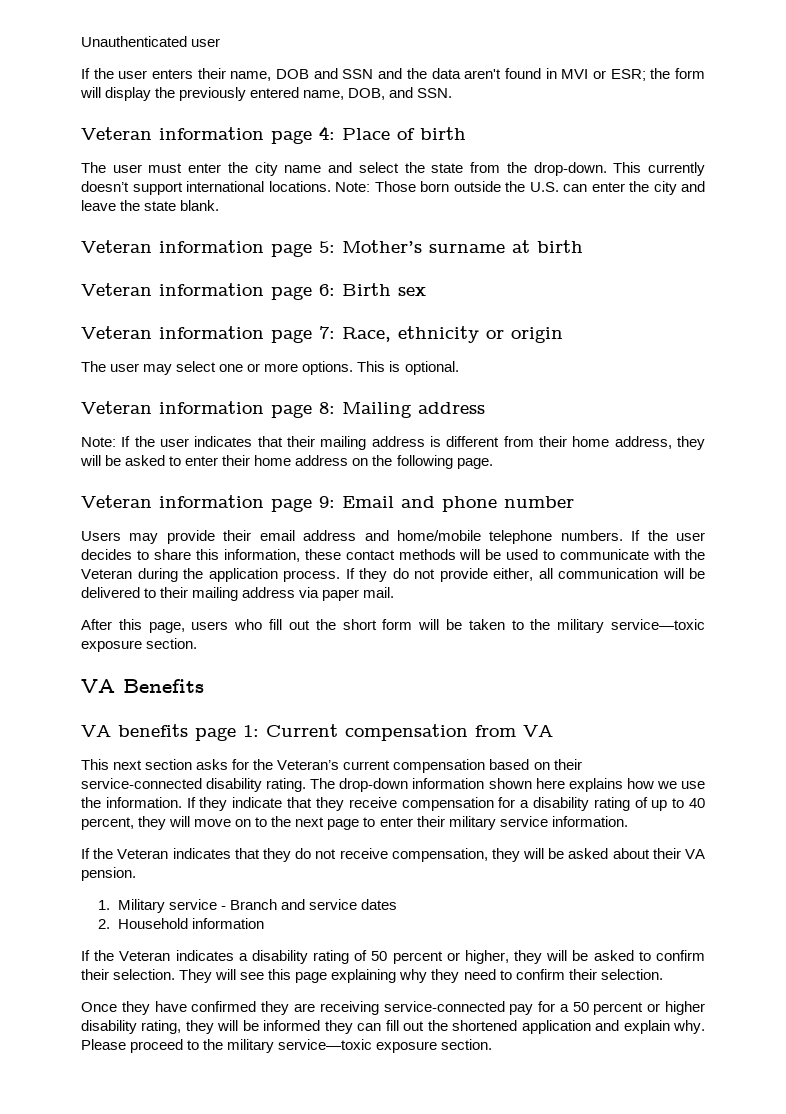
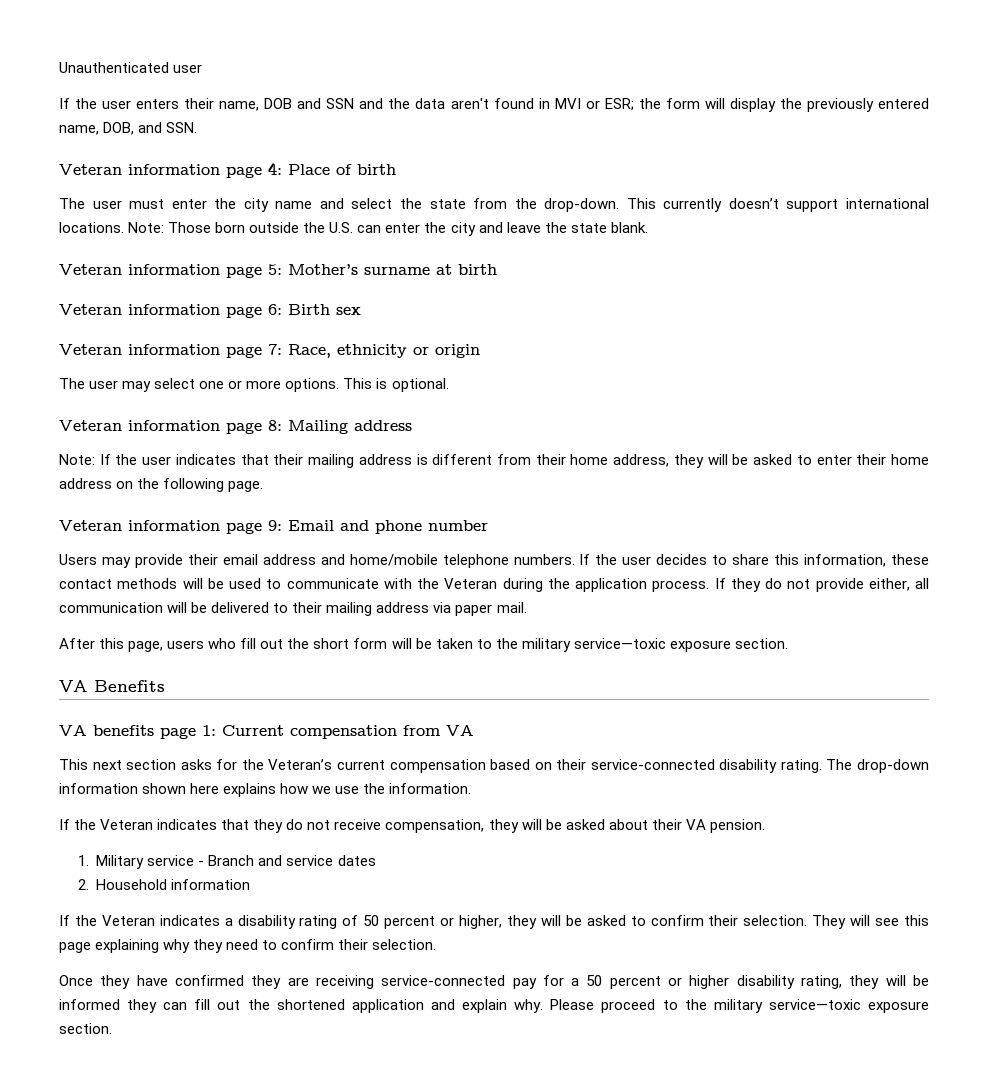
- If they indicate that they receive compensation for a disability rating of up to 40 percent, they will move on to the next page to enter their military service information.

